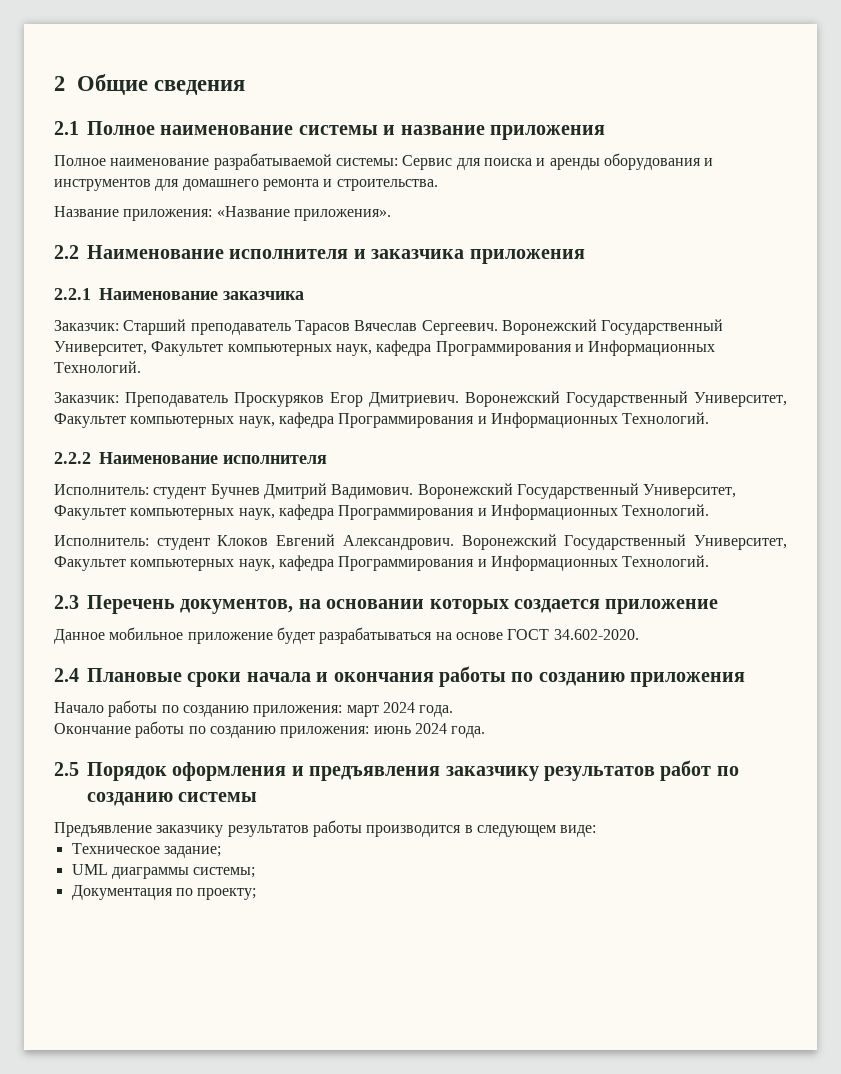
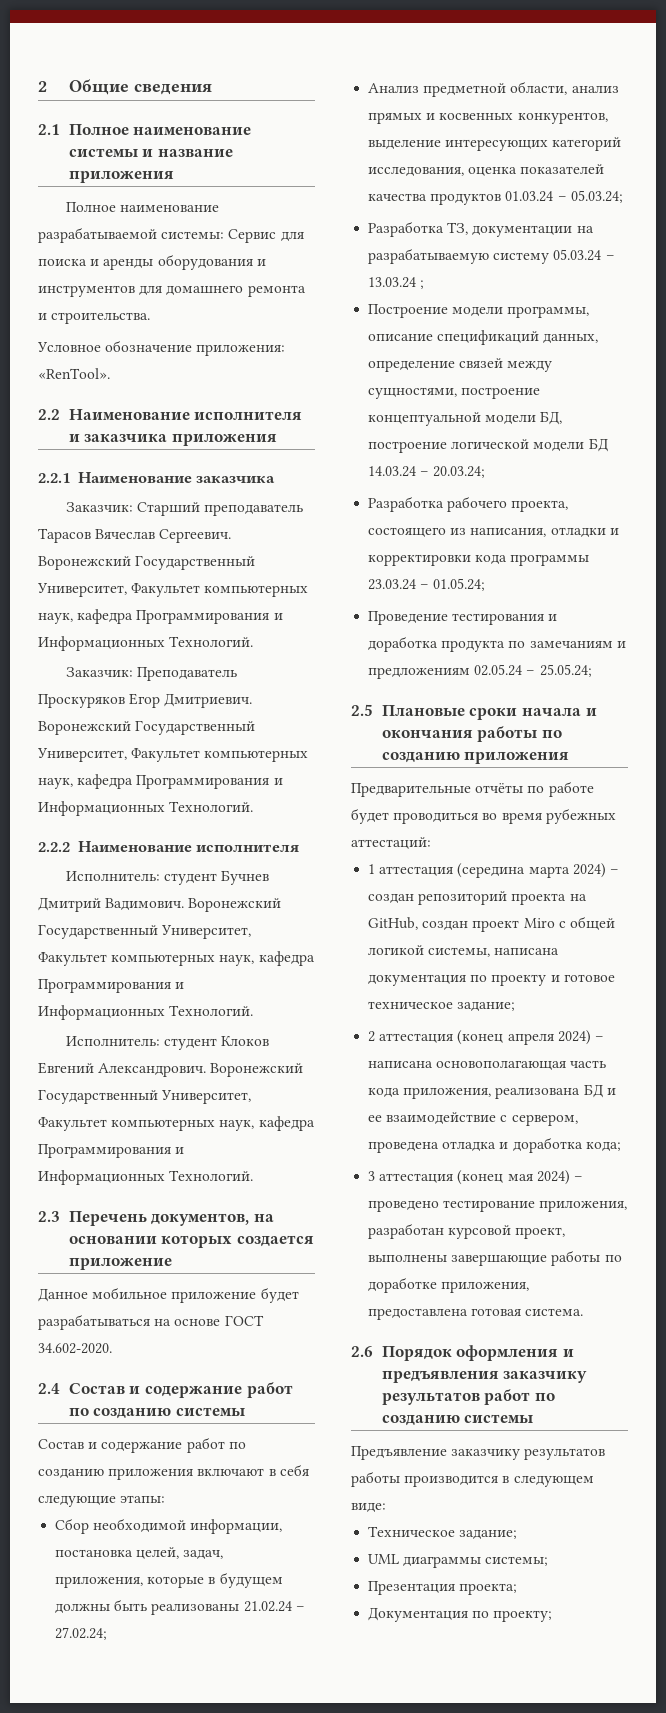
- Название приложения: «Название приложения».
+ Условное обозначение приложения: «RenTool».
- 2.4 Плановые сроки начала и окончания работы по созданию приложения
+ 2.4 Состав и содержание работ по созданию системы
+ Состав и содержание работ по созданию приложения включают в себя следующие этапы:
+ Сбор необходимой информации, постановка целей, задач, приложения, которые в будущем должны быть реализованы 21.02.24 – 27.02.24;
+ Анализ предметной области, анализ прямых и косвенных конкурентов, выделение интересующих категорий исследования, оценка показателей качества продуктов 01.03.24 – 05.03.24;
+ Разработка ТЗ, документации на разрабатываемую систему 05.03.24 – 13.03.24 ;
+ Построение модели программы, описание спецификаций данных, определение связей между сущностями, построение концептуальной модели БД, построение логической модели БД 14.03.24 – 20.03.24;
+ Разработка рабочего проекта, состоящего из написания, отладки и корректировки кода программы 23.03.24 – 01.05.24;
+ Проведение тестирования и доработка продукта по замечаниям и предложениям 02.05.24 – 25.05.24;
+ 2.5 Плановые сроки начала и окончания работы по созданию приложения
- Начало работы по созданию приложения: март 2024 года.
- Окончание работы по созданию приложения: июнь 2024 года.
- 2.5 Порядок оформления и предъявления заказчику результатов работ по созданию системы
+ Предварительные отчёты по работе будет проводиться во время рубежных аттестаций:
+ 1 аттестация (середина марта 2024) – создан репозиторий проекта на GitHub, создан проект Miro с общей логикой системы, написана документация по проекту и готовое техническое задание;
+ 2 аттестация (конец апреля 2024) – написана основополагающая часть кода приложения, реализована БД и ее взаимодействие с сервером, проведена отладка и доработка кода;
+ 3 аттестация (конец мая 2024) – проведено тестирование приложения, разработан курсовой проект, выполнены завершающие работы по доработке приложения, предоставлена готовая система.
+ 2.6 Порядок оформления и предъявления заказчику результатов работ по созданию системы
+ Презентация проекта;

